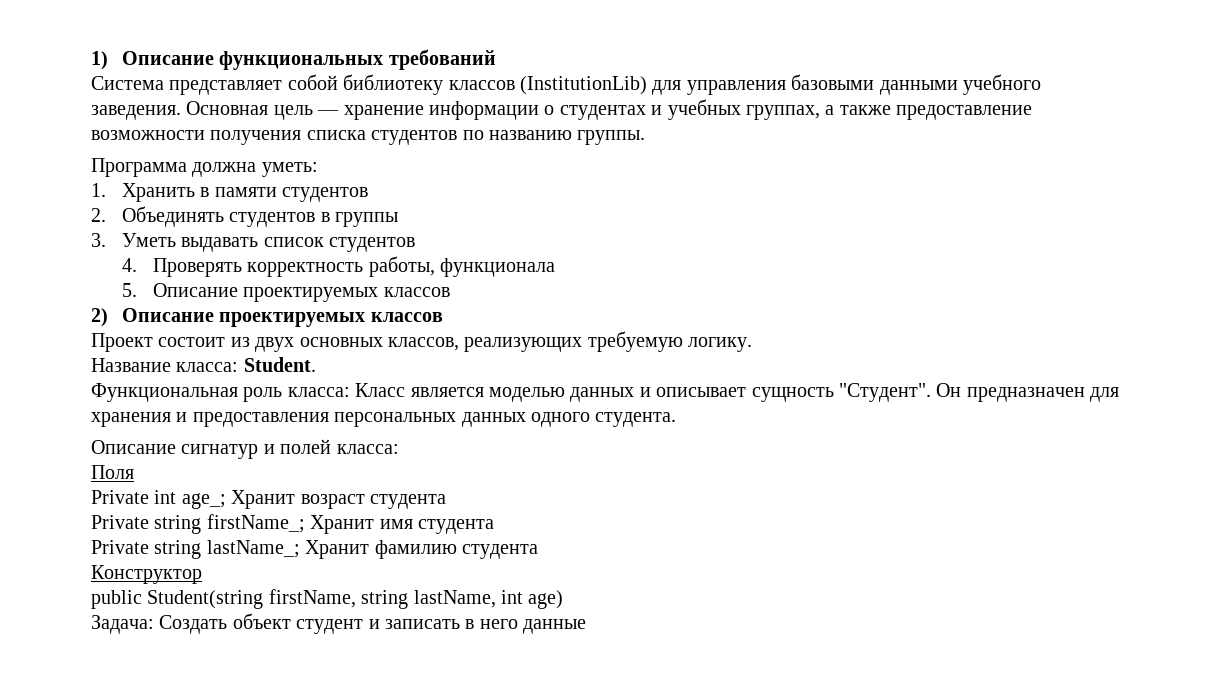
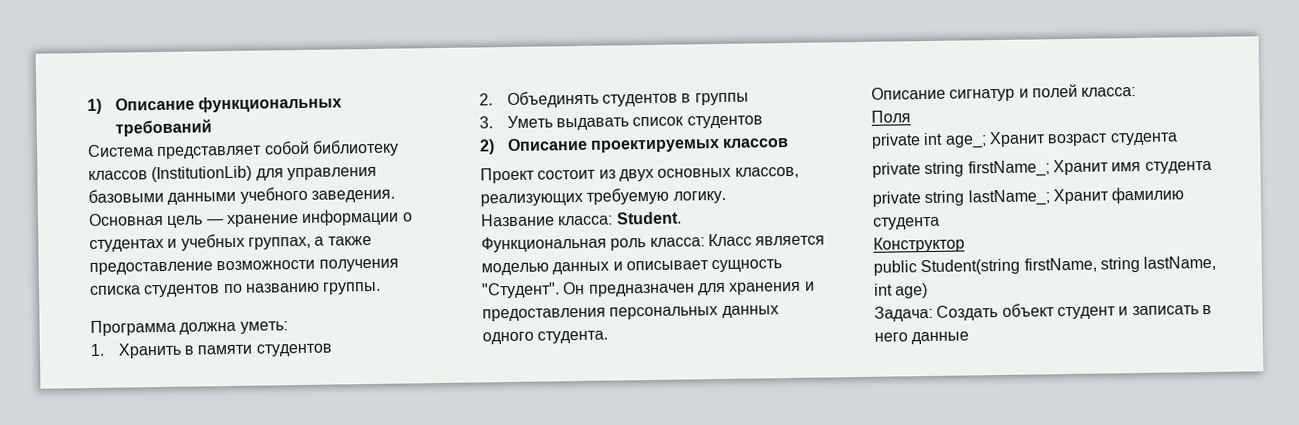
- 4. Проверять корректность работы, функционала
- 5. Описание проектируемых классов
- Private int age_; Хранит возраст студента
+ private int age_; Хранит возраст студента
- Private string firstName_; Хранит имя студента
+ private string firstName_; Хранит имя студента
- Private string lastName_; Хранит фамилию студента
+ private string lastName_; Хранит фамилию студента

